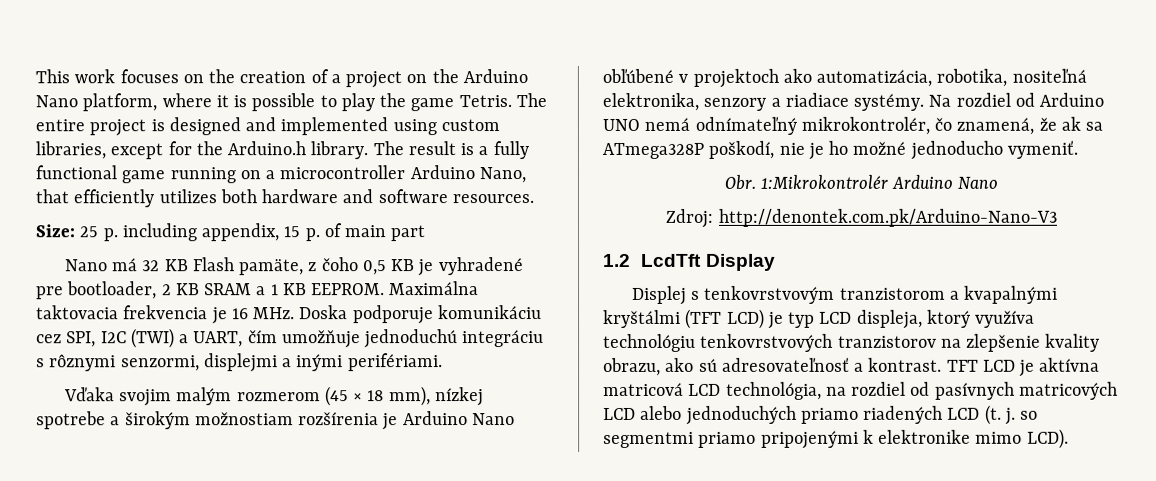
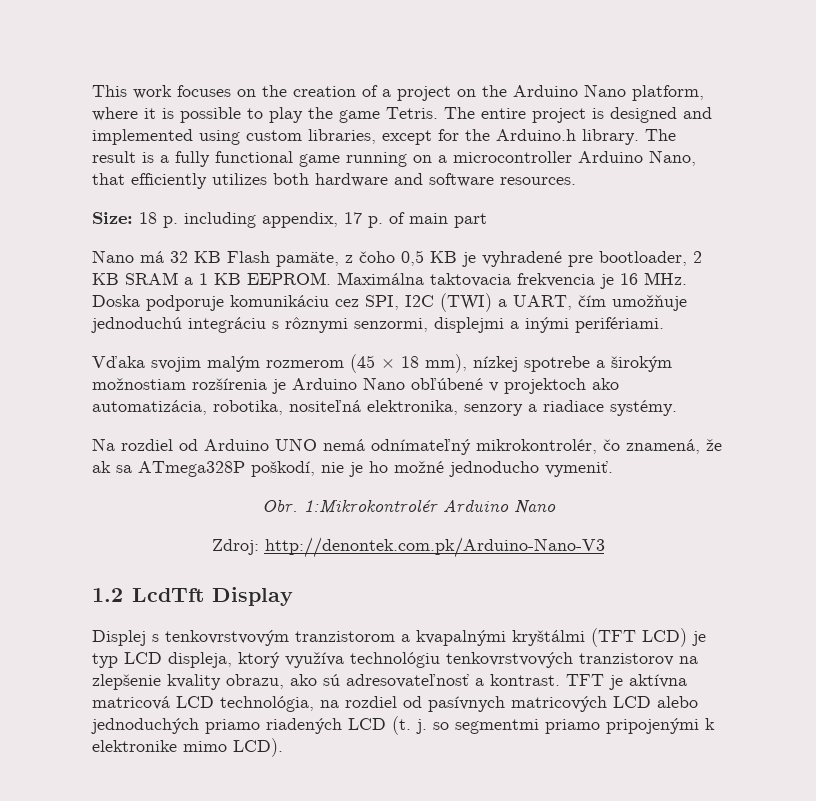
- Size: 25 p. including appendix, 15 p. of main part
+ Size: 18 p. including appendix, 17 p. of main part
- Vďaka svojim malým rozmerom (45 × 18 mm), nízkej spotrebe a širokým možnostiam rozšírenia je Arduino Nano obľúbené v projektoch ako automatizácia, robotika, nositeľná elektronika, senzory a riadiace systémy. Na rozdiel od Arduino UNO nemá odnímateľný mikrokontrolér, čo znamená, že ak sa ATmega328P poškodí, nie je ho možné jednoducho vymeniť.
+ Vďaka svojim malým rozmerom (45 × 18 mm), nízkej spotrebe a širokým možnostiam rozšírenia je Arduino Nano obľúbené v projektoch ako automatizácia, robotika, nositeľná elektronika, senzory a riadiace systémy.
+ Na rozdiel od Arduino UNO nemá odnímateľný mikrokontrolér, čo znamená, že ak sa ATmega328P poškodí, nie je ho možné jednoducho vymeniť.
- TFT LCD je aktívna matricová LCD technológia, na rozdiel od pasívnych matricových LCD alebo jednoduchých priamo riadených LCD (t. j. so segmentmi priamo pripojenými k elektronike mimo LCD).
+ TFT je aktívna matricová LCD technológia, na rozdiel od pasívnych matricových LCD alebo jednoduchých priamo riadených LCD (t. j. so segmentmi priamo pripojenými k elektronike mimo LCD).

